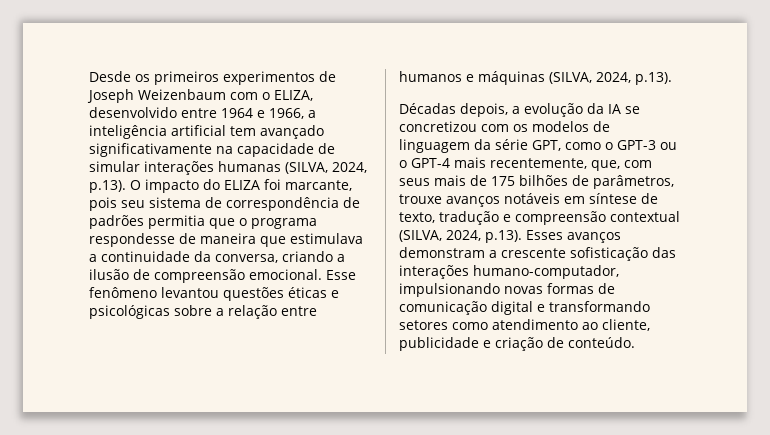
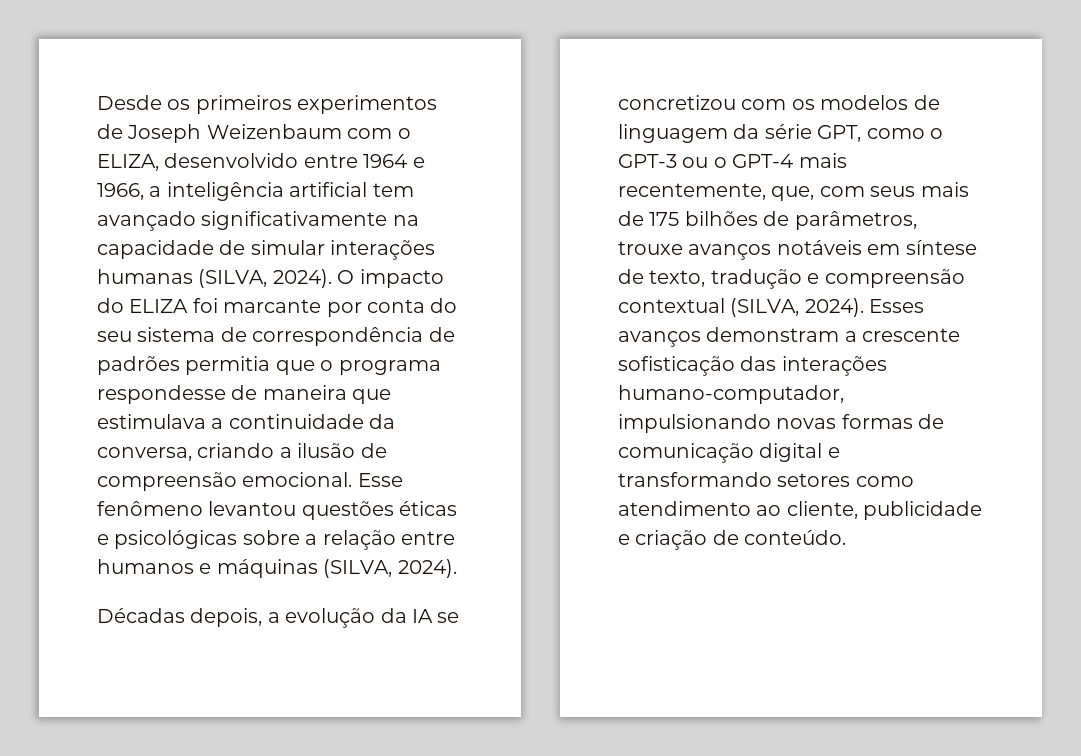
- Desde os primeiros experimentos de Joseph Weizenbaum com o ELIZA, desenvolvido entre 1964 e 1966, a inteligência artificial tem avançado significativamente na capacidade de simular interações humanas (SILVA, 2024, p.13). O impacto do ELIZA foi marcante, pois seu sistema de correspondência de padrões permitia que o programa respondesse de maneira que estimulava a continuidade da conversa, criando a ilusão de compreensão emocional.
+ Desde os primeiros experimentos de Joseph Weizenbaum com o ELIZA, desenvolvido entre 1964 e 1966, a inteligência artificial tem avançado significativamente na capacidade de simular interações humanas (SILVA, 2024). O impacto do ELIZA foi marcante por conta do seu sistema de correspondência de padrões permitia que o programa respondesse de maneira que estimulava a continuidade da conversa, criando a ilusão de compreensão emocional.
- Esse fenômeno levantou questões éticas e psicológicas sobre a relação entre humanos e máquinas (SILVA, 2024, p.13).
+ Esse fenômeno levantou questões éticas e psicológicas sobre a relação entre humanos e máquinas (SILVA, 2024).
- Décadas depois, a evolução da IA se concretizou com os modelos de linguagem da série GPT, como o GPT-3 ou o GPT-4 mais recentemente, que, com seus mais de 175 bilhões de parâmetros, trouxe avanços notáveis em síntese de texto, tradução e compreensão contextual (SILVA, 2024, p.13). Esses avanços demonstram a crescente sofisticação das interações humano-computador, impulsionando novas formas de comunicação digital e transformando setores como atendimento ao cliente, publicidade e criação de conteúdo.
+ Décadas depois, a evolução da IA se concretizou com os modelos de linguagem da série GPT, como o GPT-3 ou o GPT-4 mais recentemente, que, com seus mais de 175 bilhões de parâmetros, trouxe avanços notáveis em síntese de texto, tradução e compreensão contextual (SILVA, 2024). Esses avanços demonstram a crescente sofisticação das interações humano-computador, impulsionando novas formas de comunicação digital e transformando setores como atendimento ao cliente, publicidade e criação de conteúdo.

